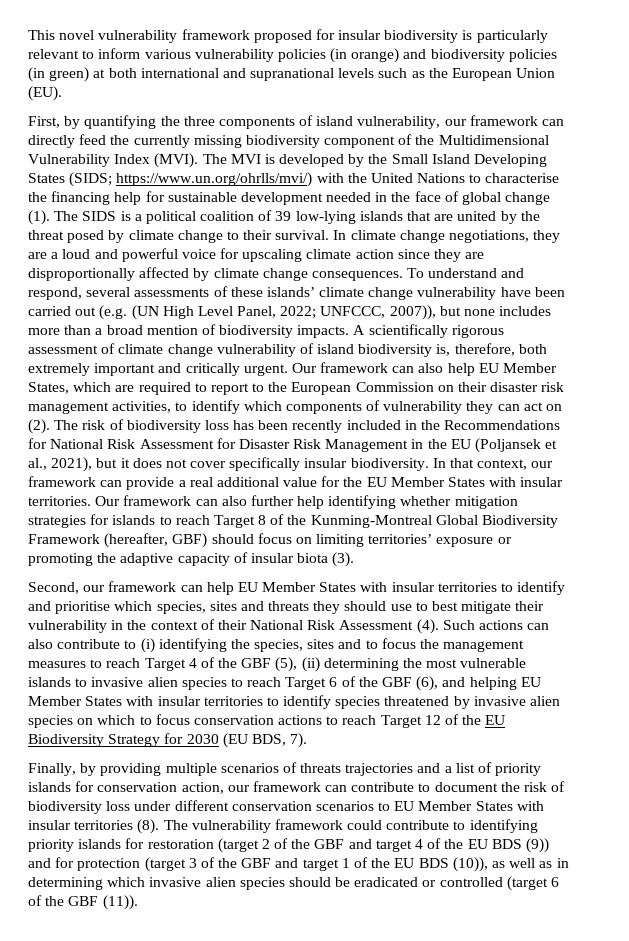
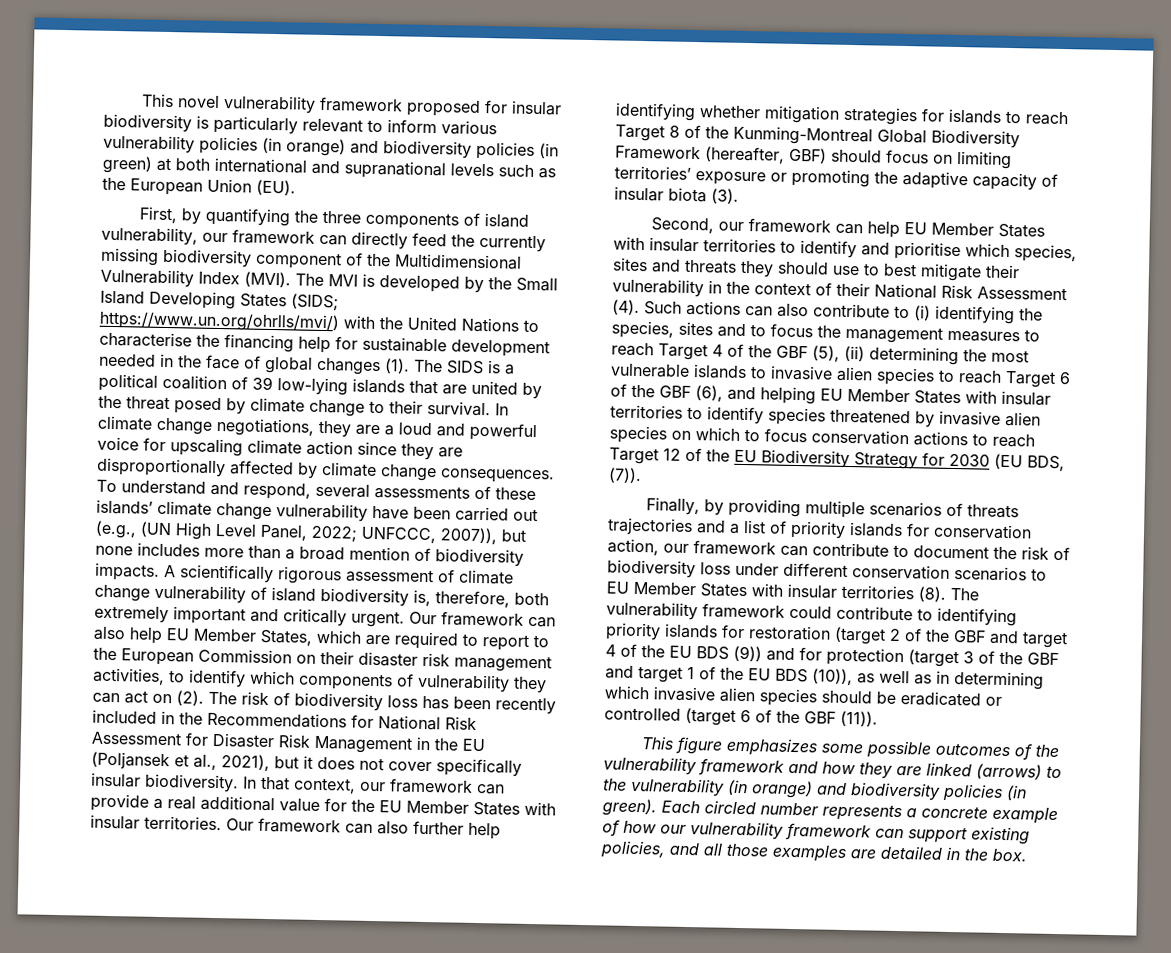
- The MVI is developed by the Small Island Developing States (SIDS; https://www.un.org/ohrlls/mvi/) with the United Nations to characterise the financing help for sustainable development needed in the face of global change (1).
+ The MVI is developed by the Small Island Developing States (SIDS; https://www.un.org/ohrlls/mvi/) with the United Nations to characterise the financing help for sustainable development needed in the face of global changes (1).
- To understand and respond, several assessments of these islands’ climate change vulnerability have been carried out (e.g. (UN High Level Panel, 2022; UNFCCC, 2007)), but none includes more than a broad mention of biodiversity impacts.
+ To understand and respond, several assessments of these islands’ climate change vulnerability have been carried out (e.g., (UN High Level Panel, 2022; UNFCCC, 2007)), but none includes more than a broad mention of biodiversity impacts.
- Such actions can also contribute to (i) identifying the species, sites and to focus the management measures to reach Target 4 of the GBF (5), (ii) determining the most vulnerable islands to invasive alien species to reach Target 6 of the GBF (6), and helping EU Member States with insular territories to identify species threatened by invasive alien species on which to focus conservation actions to reach Target 12 of the EU Biodiversity Strategy for 2030 (EU BDS, 7).
+ Such actions can also contribute to (i) identifying the species, sites and to focus the management measures to reach Target 4 of the GBF (5), (ii) determining the most vulnerable islands to invasive alien species to reach Target 6 of the GBF (6), and helping EU Member States with insular territories to identify species threatened by invasive alien species on which to focus conservation actions to reach Target 12 of the EU Biodiversity Strategy for 2030 (EU BDS, (7)).
+ This figure emphasizes some possible outcomes of the vulnerability framework and how they are linked (arrows) to the vulnerability (in orange) and biodiversity policies (in green). Each circled number represents a concrete example of how our vulnerability framework can support existing policies, and all those examples are detailed in the box.

